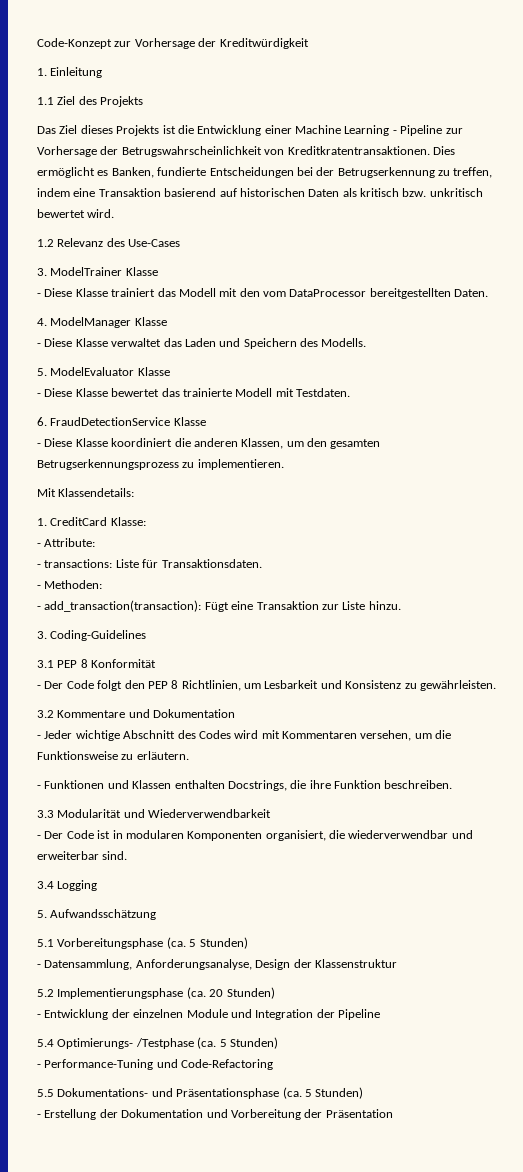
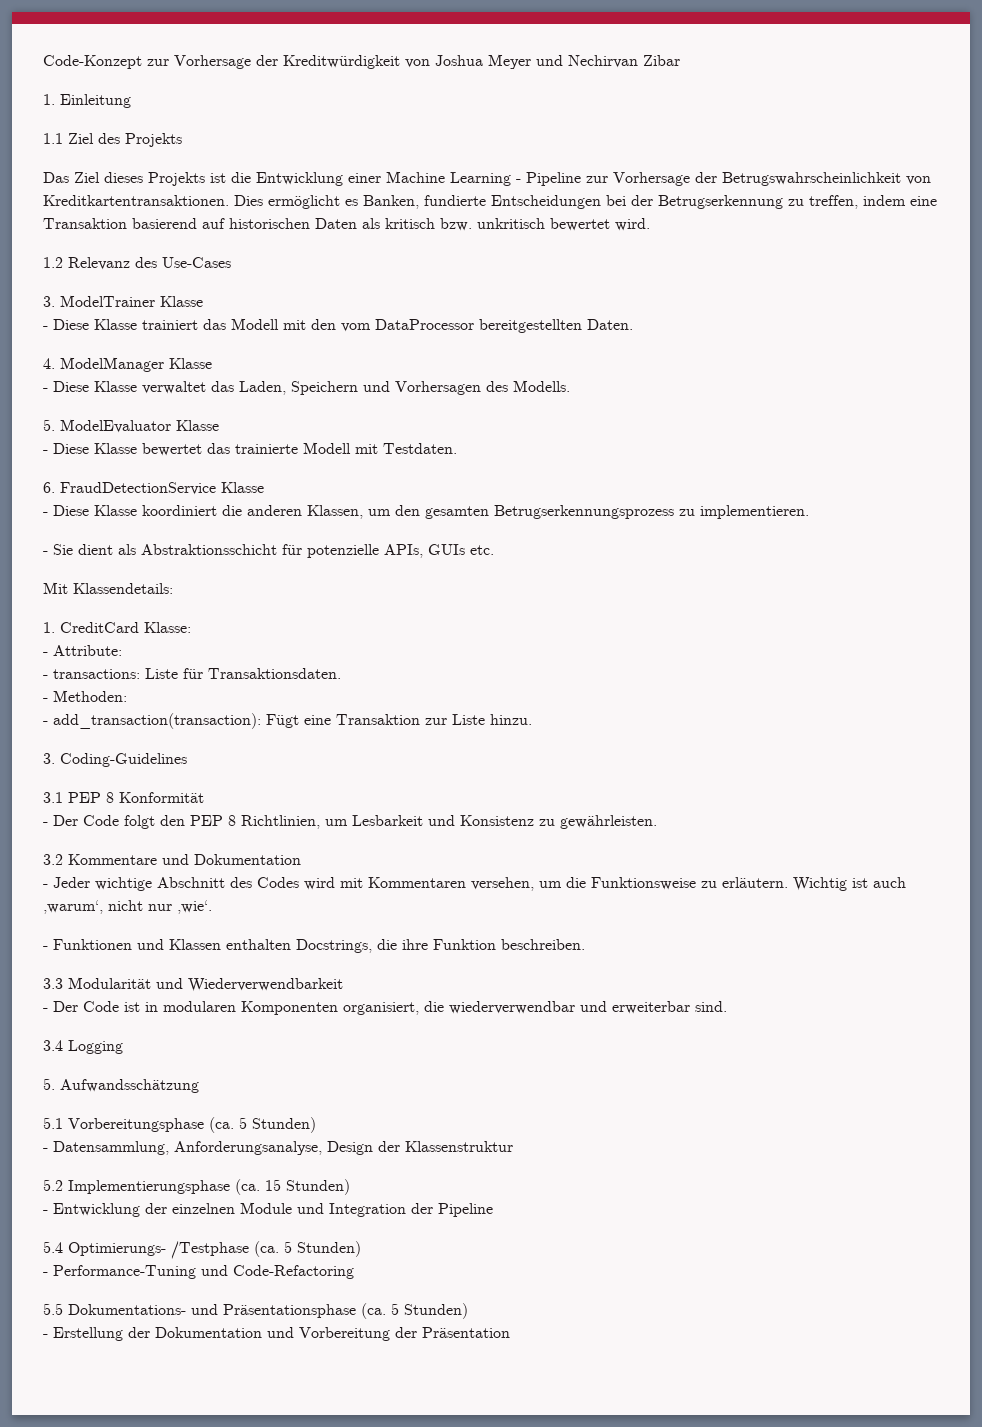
- Code-Konzept zur Vorhersage der Kreditwürdigkeit
+ Code-Konzept zur Vorhersage der Kreditwürdigkeit von Joshua Meyer und Nechirvan Zibar
- Das Ziel dieses Projekts ist die Entwicklung einer Machine Learning - Pipeline zur Vorhersage der Betrugswahrscheinlichkeit von Kreditkratentransaktionen.
+ Das Ziel dieses Projekts ist die Entwicklung einer Machine Learning - Pipeline zur Vorhersage der Betrugswahrscheinlichkeit von Kreditkartentransaktionen.
- - Diese Klasse verwaltet das Laden und Speichern des Modells.
+ - Diese Klasse verwaltet das Laden, Speichern und Vorhersagen des Modells.
+ - Sie dient als Abstraktionsschicht für potenzielle APIs, GUIs etc.
+ Wichtig ist auch ‚warum‘, nicht nur ‚wie‘.
- 5.2 Implementierungsphase (ca. 20 Stunden)
+ 5.2 Implementierungsphase (ca. 15 Stunden)

